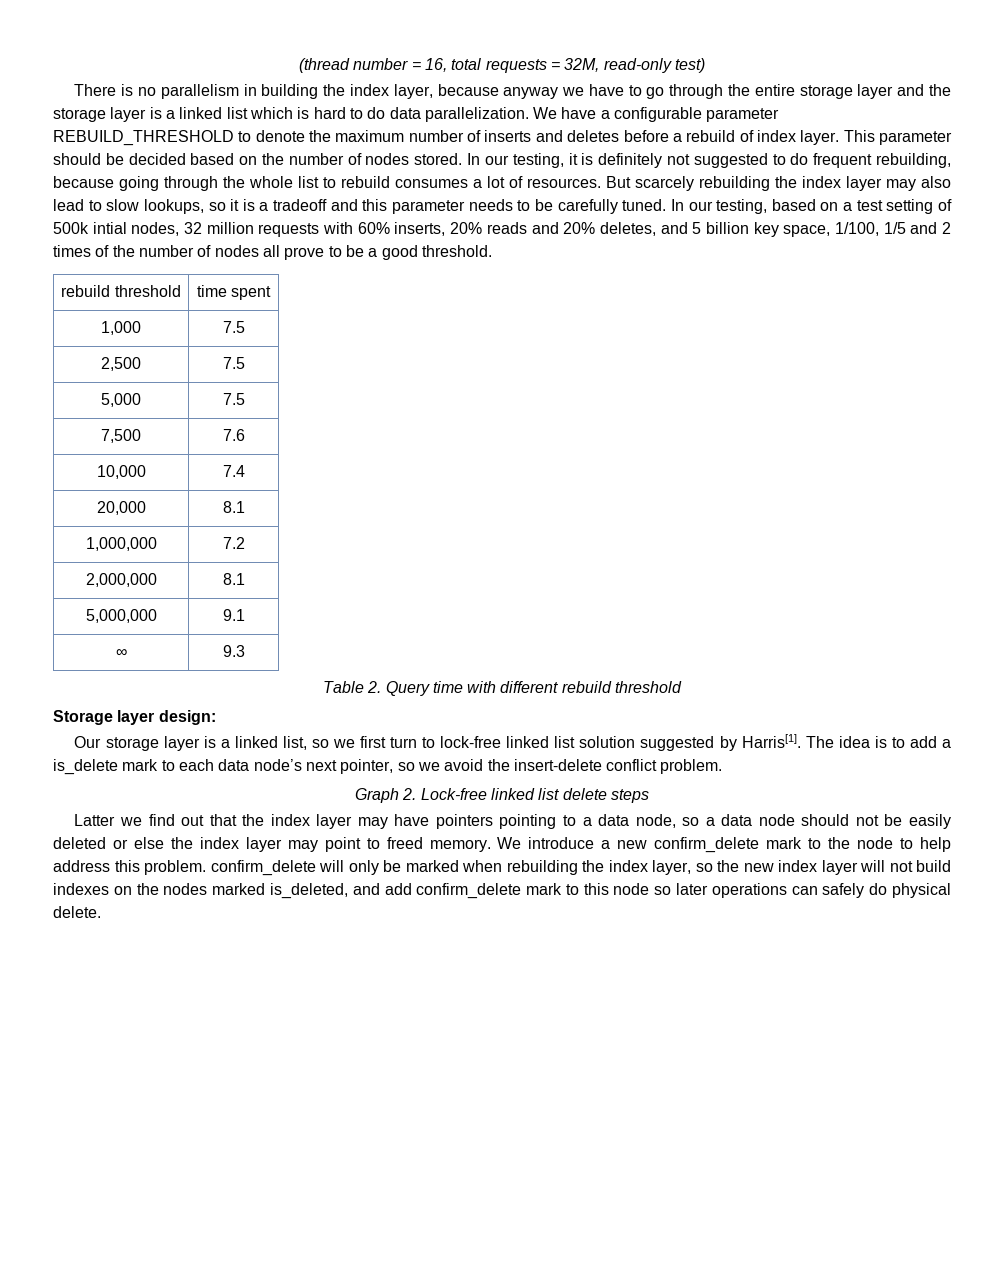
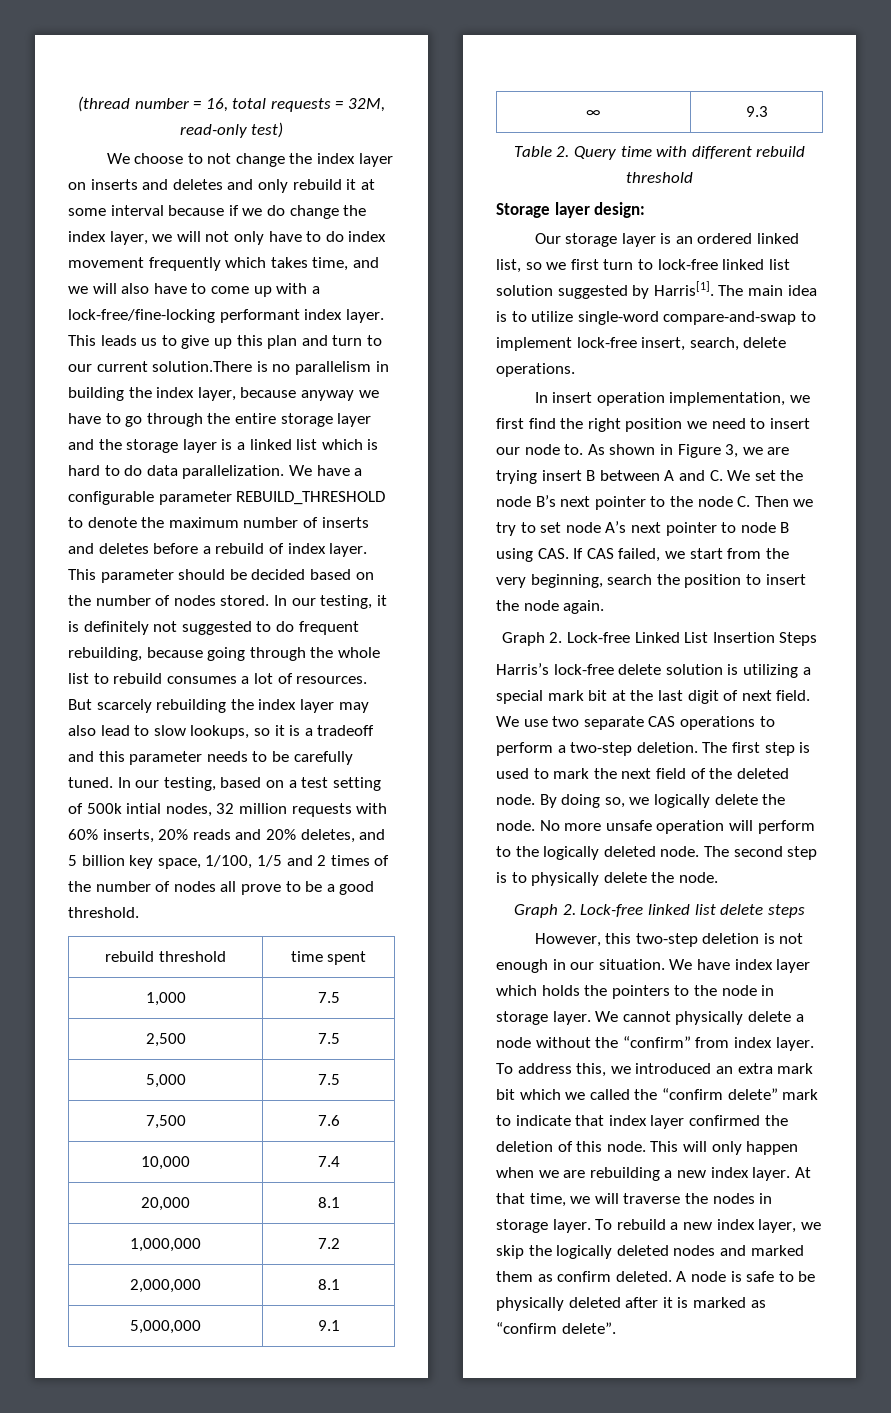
- There is no parallelism in building the index layer, because anyway we have to go through the entire storage layer and the storage layer is a linked list which is hard to do data parallelization.
+ We choose to not change the index layer on inserts and deletes and only rebuild it at some interval because if we do change the index layer, we will not only have to do index movement frequently which takes time, and we will also have to come up with a lock-free/fine-locking performant index layer. This leads us to give up this plan and turn to our current solution.There is no parallelism in building the index layer, because anyway we have to go through the entire storage layer and the storage layer is a linked list which is hard to do data parallelization.
- Our storage layer is a linked list, so we first turn to lock-free linked list solution suggested by Harris[1].
+ Our storage layer is an ordered linked list, so we first turn to lock-free linked list solution suggested by Harris[1].
- The idea is to add a is_delete mark to each data node’s next pointer, so we avoid the insert-delete conflict problem.
+ The main idea is to utilize single-word compare-and-swap to implement lock-free insert, search, delete operations.
+ In insert operation implementation, we first find the right position we need to insert our node to. As shown in Figure 3, we are trying insert B between A and C. We set the node B’s next pointer to the node C. Then we try to set node A’s next pointer to node B using CAS. If CAS failed, we start from the very beginning, search the position to insert the node again.
+ Graph 2. Lock-free Linked List Insertion Steps
+ Harris’s lock-free delete solution is utilizing a special mark bit at the last digit of next field. We use two separate CAS operations to perform a two-step deletion. The first step is used to mark the next field of the deleted node. By doing so, we logically delete the node. No more unsafe operation will perform to the logically deleted node. The second step is to physically delete the node.
- Latter we find out that the index layer may have pointers pointing to a data node, so a data node should not be easily deleted or else the index layer may point to freed memory. We introduce a new confirm_delete mark to the node to help address this problem. confirm_delete will only be marked when rebuilding the index layer, so the new index layer will not build indexes on the nodes marked is_deleted, and add confirm_delete mark to this node so later operations can safely do physical delete.
+ However, this two-step deletion is not enough in our situation. We have index layer which holds the pointers to the node in storage layer. We cannot physically delete a node without the “confirm” from index layer. To address this, we introduced an extra mark bit which we called the “confirm delete” mark to indicate that index layer confirmed the deletion of this node. This will only happen when we are rebuilding a new index layer. At that time, we will traverse the nodes in storage layer. To rebuild a new index layer, we skip the logically deleted nodes and marked them as confirm deleted. A node is safe to be physically deleted after it is marked as “confirm delete”.

